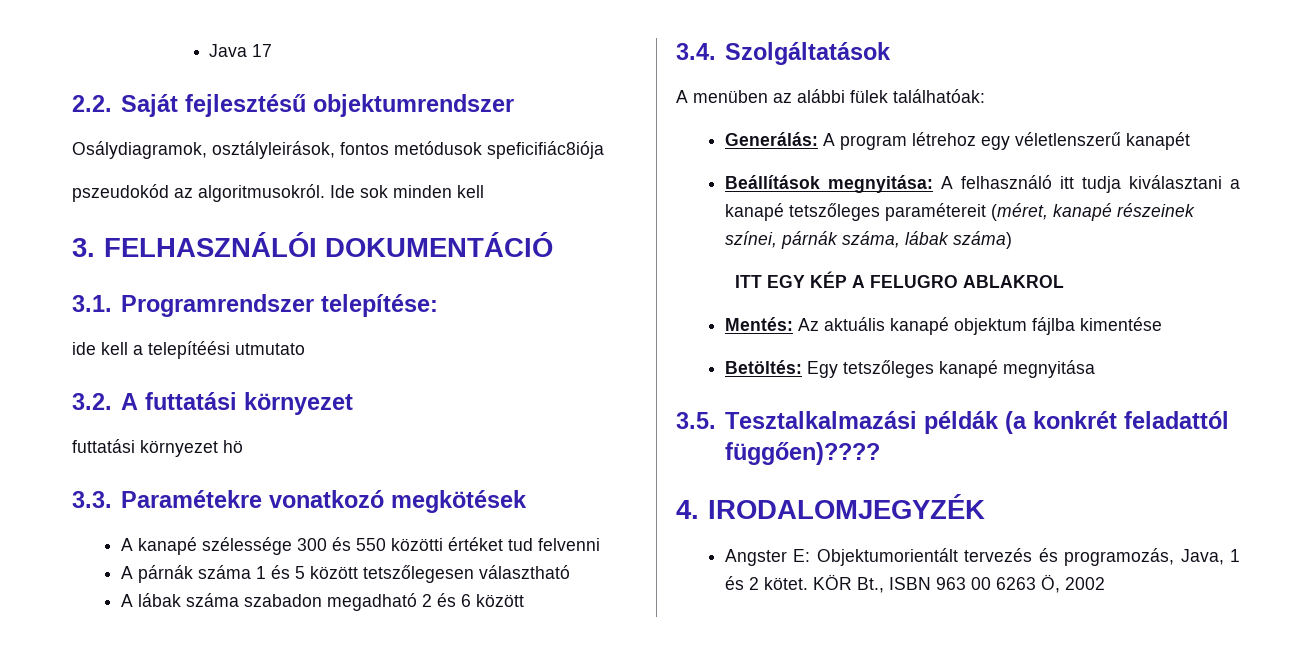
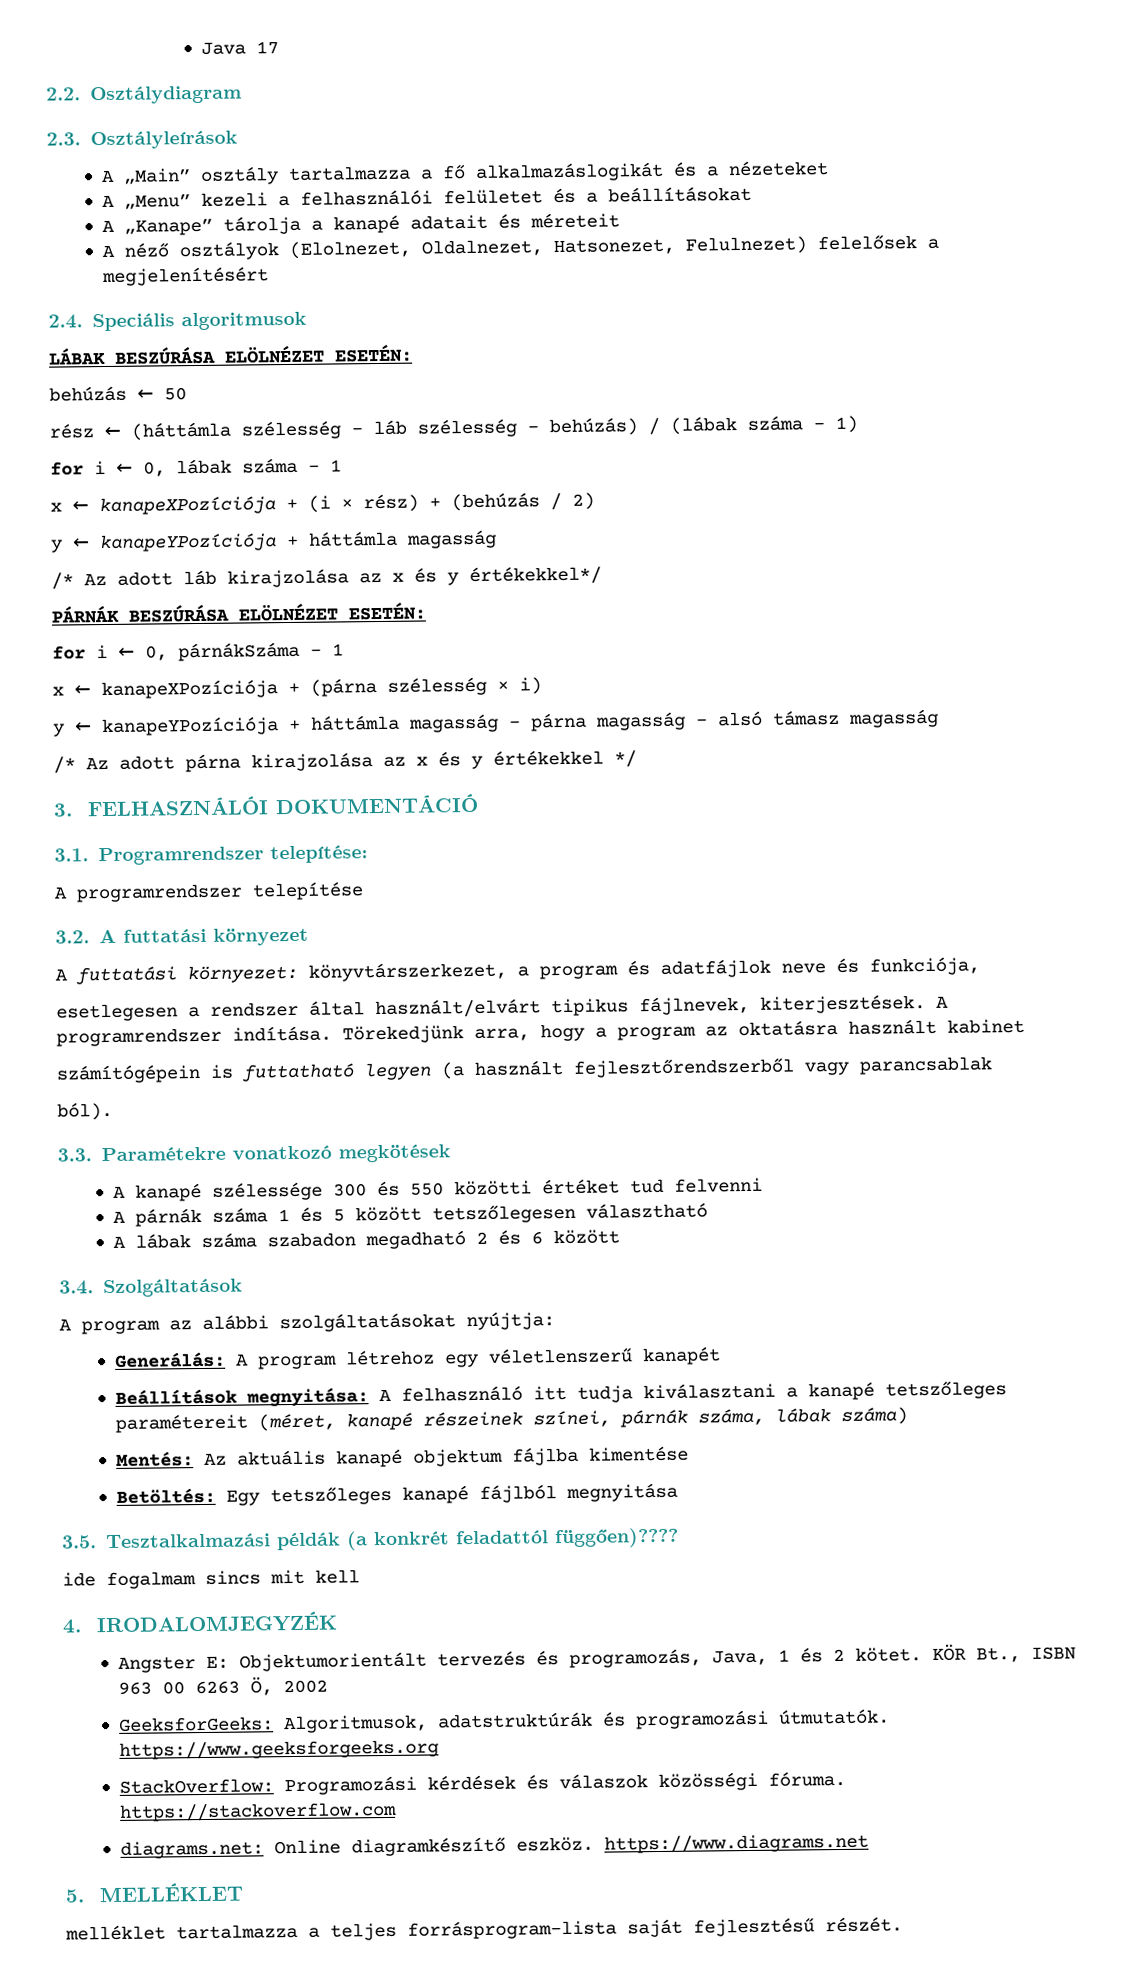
- 2.2. Saját fejlesztésű objektumrendszer
- Osálydiagramok, osztályleirások, fontos metódusok speficifiác8iója
- pszeudokód az algoritmusokról. Ide sok minden kell
+ 2.2. Osztálydiagram
+ 2.3. Osztályleírások
+ A „Main” osztály tartalmazza a fő alkalmazáslogikát és a nézeteket
+ A „Menu” kezeli a felhasználói felületet és a beállításokat
+ A „Kanape” tárolja a kanapé adatait és méreteit
+ A néző osztályok (Elolnezet, Oldalnezet, Hatsonezet, Felulnezet) felelősek a megjelenítésért
+ 2.4. Speciális algoritmusok
+ LÁBAK BESZÚRÁSA ELÖLNÉZET ESETÉN:
+ behúzás ← 50
+ rész ← (háttámla szélesség – láb szélesség – behúzás) / (lábak száma – 1)
+ for i ← 0, lábak száma – 1
+ x ← kanapeXPozíciója + (i × rész) + (behúzás / 2)
+ y ← kanapeYPozíciója + háttámla magasság
+ /* Az adott láb kirajzolása az x és y értékekkel*/
+ PÁRNÁK BESZÚRÁSA ELÖLNÉZET ESETÉN:
+ for i ← 0, párnákSzáma – 1
+ x ← kanapeXPozíciója + (párna szélesség × i)
+ y ← kanapeYPozíciója + háttámla magasság – párna magasság – alsó támasz magasság
+ /* Az adott párna kirajzolása az x és y értékekkel */
- ide kell a telepítéési utmutato
+ A programrendszer telepítése
- futtatási környezet hö
+ A futtatási környezet: könyvtárszerkezet, a program és adatfájlok neve és funkciója,
+ esetlegesen a rendszer által használt/elvárt tipikus fájlnevek, kiterjesztések. A programrendszer indítása. Törekedjünk arra, hogy a program az oktatásra használt kabinet
+ számítógépein is futtatható legyen (a használt fejlesztőrendszerből vagy parancsablak
+ ból).
- A menüben az alábbi fülek találhatóak:
+ A program az alábbi szolgáltatásokat nyújtja:
- ITT EGY KÉP A FELUGRO ABLAKROL
- Betöltés: Egy tetszőleges kanapé megnyitása
+ Betöltés: Egy tetszőleges kanapé fájlból megnyitása
+ ide fogalmam sincs mit kell
+ GeeksforGeeks: Algoritmusok, adatstruktúrák és programozási útmutatók. https://www.geeksforgeeks.org
+ StackOverflow: Programozási kérdések és válaszok közösségi fóruma. https://stackoverflow.com
+ diagrams.net: Online diagramkészítő eszköz. https://www.diagrams.net
+ 5. MELLÉKLET
+ melléklet tartalmazza a teljes forrásprogram-lista saját fejlesztésű részét.

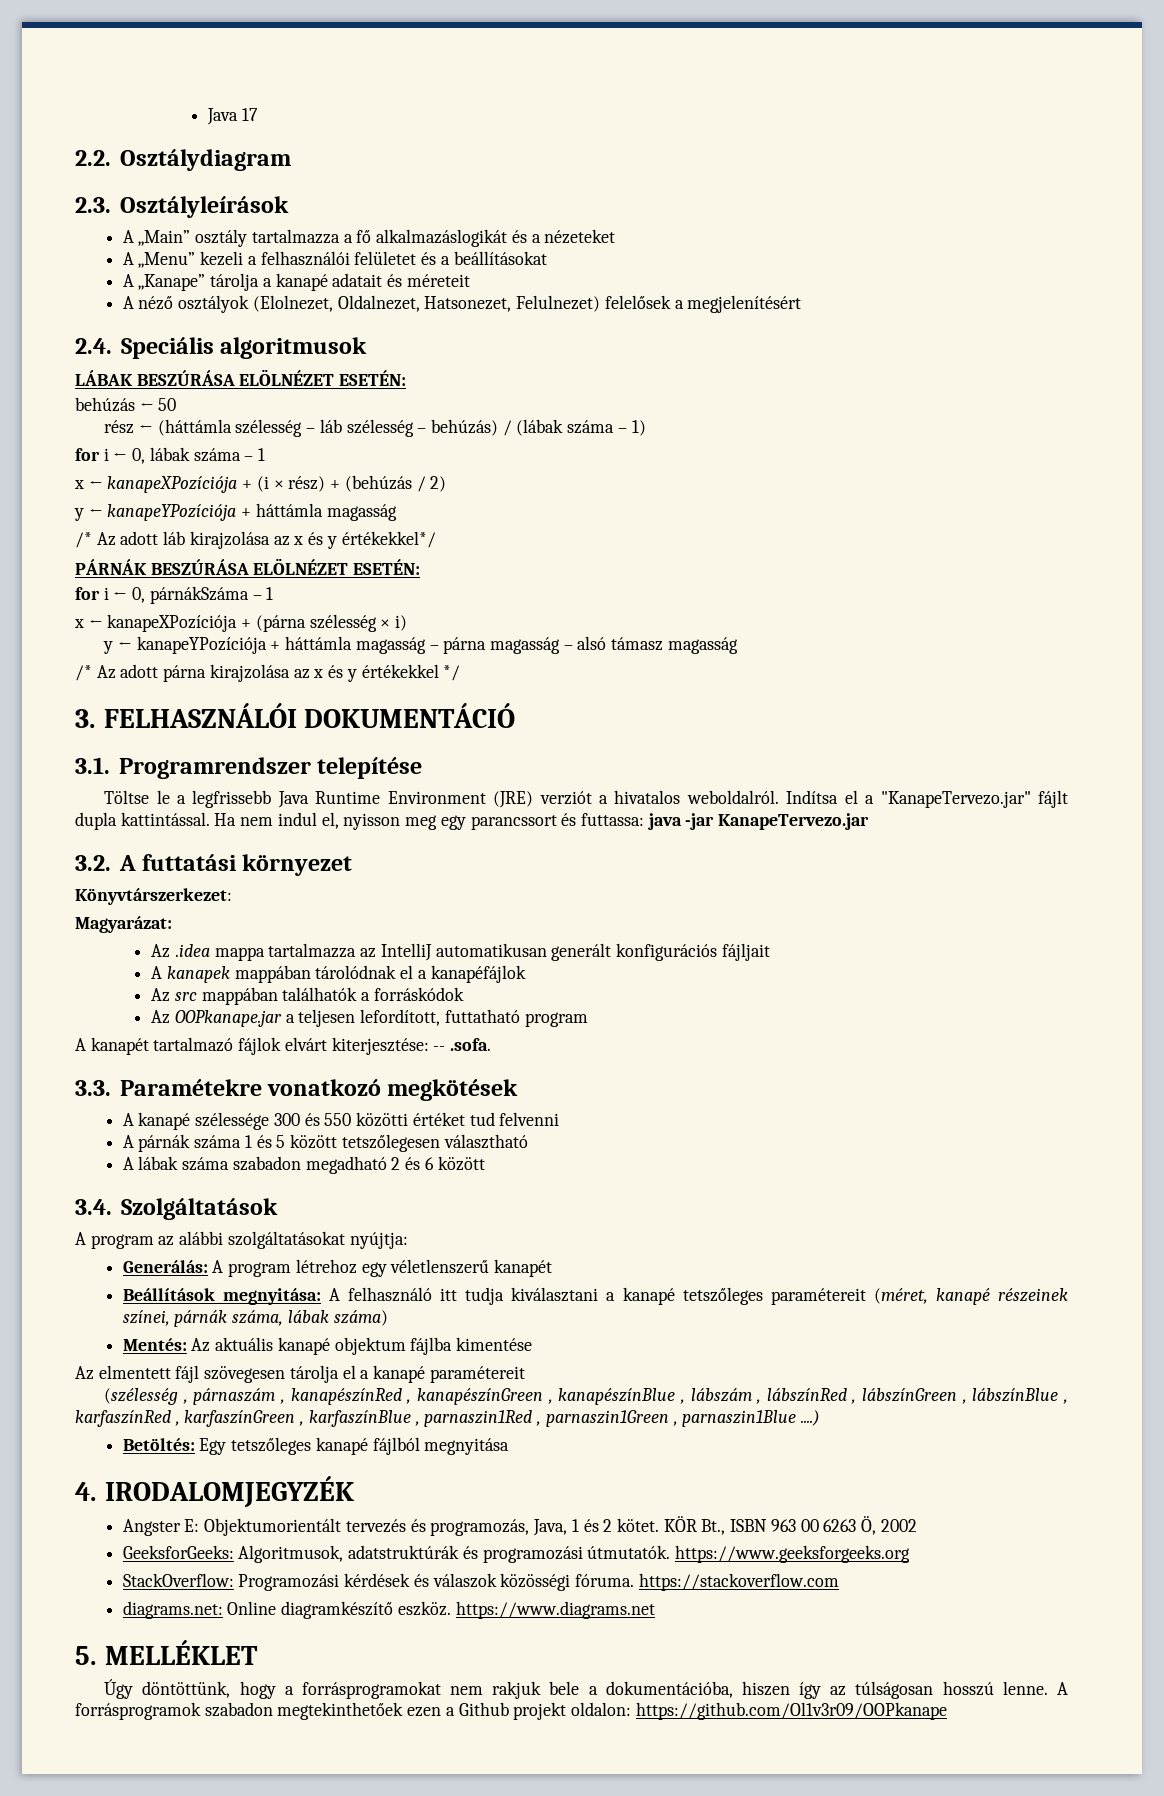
- 3.1. Programrendszer telepítése:
- A programrendszer telepítése
+ 3.1. Programrendszer telepítése
+ Töltse le a legfrissebb Java Runtime Environment (JRE) verziót a hivatalos weboldalról. Indítsa el a "KanapeTervezo.jar" fájlt dupla kattintással. Ha nem indul el, nyisson meg egy parancssort és futtassa: java -jar KanapeTervezo.jar
  3.2. A futtatási környezet
- A futtatási környezet: könyvtárszerkezet, a program és adatfájlok neve és funkciója,
- esetlegesen a rendszer által használt/elvárt tipikus fájlnevek, kiterjesztések. A programrendszer indítása. Törekedjünk arra, hogy a program az oktatásra használt kabinet
- számítógépein is futtatható legyen (a használt fejlesztőrendszerből vagy parancsablak
- ból).
+ Könyvtárszerkezet:
+ Magyarázat:
+ Az .idea mappa tartalmazza az IntelliJ automatikusan generált konfigurációs fájljait
+ A kanapek mappában tárolódnak el a kanapéfájlok
+ Az src mappában találhatók a forráskódok
+ Az OOPkanape.jar a teljesen lefordított, futtatható program
+ A kanapét tartalmazó fájlok elvárt kiterjesztése: -- .sofa.
+ Az elmentett fájl szövegesen tárolja el a kanapé paramétereit
+ (szélesség , párnaszám , kanapészínRed , kanapészínGreen , kanapészínBlue , lábszám , lábszínRed , lábszínGreen , lábszínBlue , karfaszínRed , karfaszínGreen , karfaszínBlue , parnaszin1Red , parnaszin1Green , parnaszin1Blue ....)
- 3.5. Tesztalkalmazási példák (a konkrét feladattól függően)????
- ide fogalmam sincs mit kell
- melléklet tartalmazza a teljes forrásprogram-lista saját fejlesztésű részét.
+ Úgy döntöttünk, hogy a forrásprogramokat nem rakjuk bele a dokumentációba, hiszen így az túlságosan hosszú lenne. A forrásprogramok szabadon megtekinthetőek ezen a Github projekt oldalon: https://github.com/Ol1v3r09/OOPkanape

